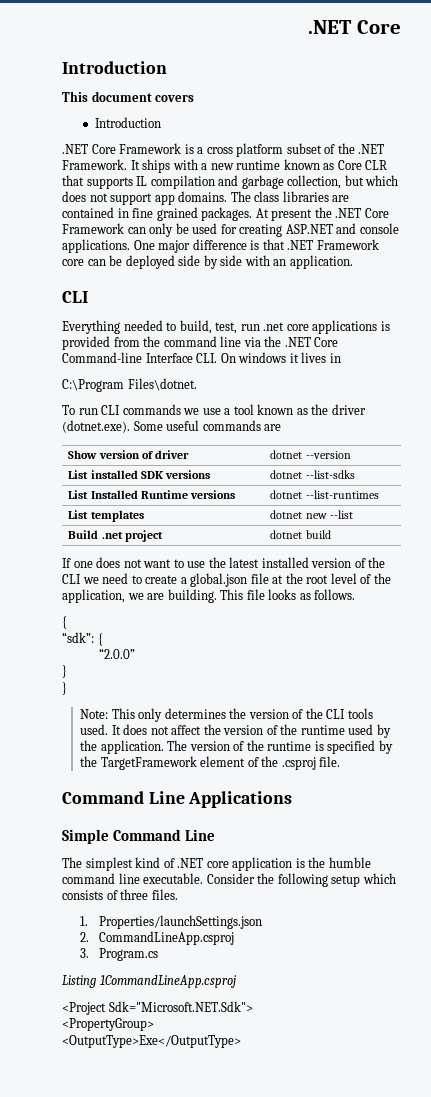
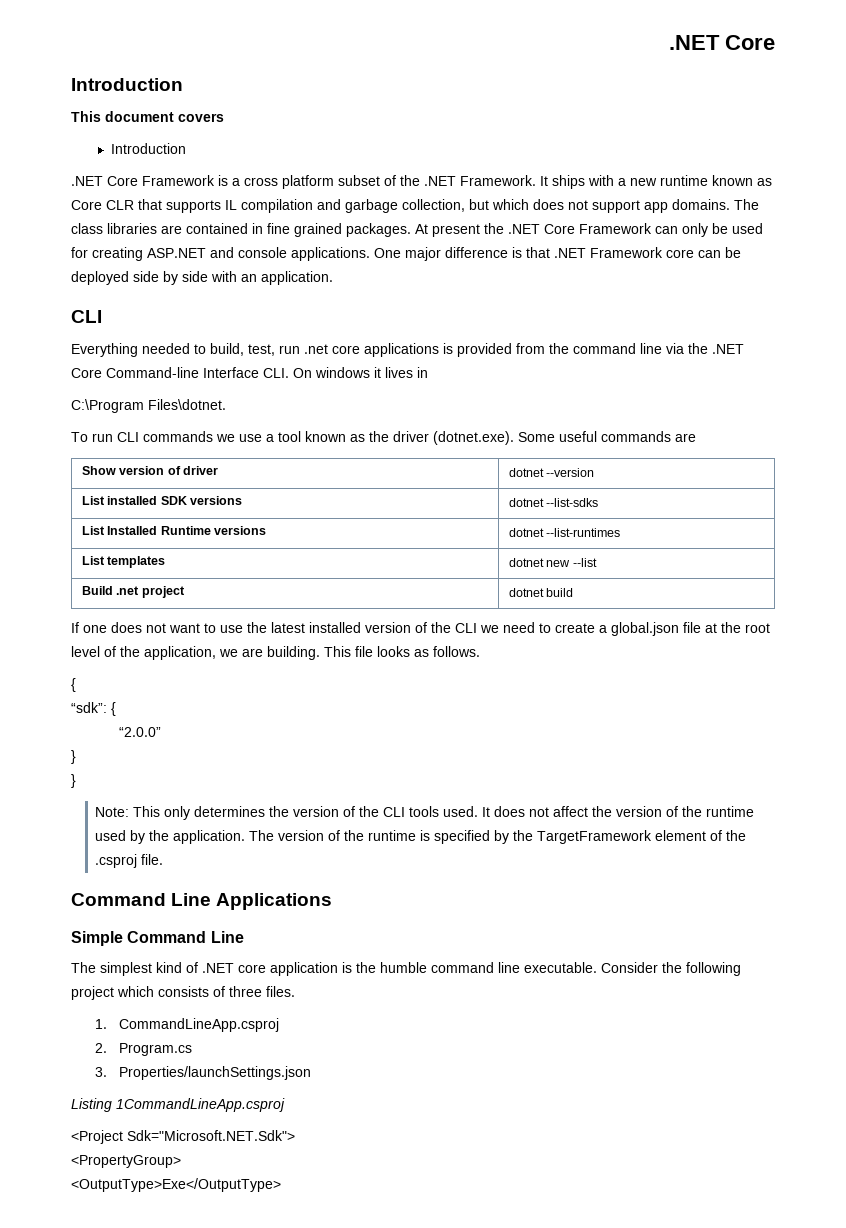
- Consider the following setup which consists of three files.
+ Consider the following project which consists of three files.
- 1. Properties/launchSettings.json
- 2. CommandLineApp.csproj
+ 1. CommandLineApp.csproj
- 3. Program.cs
+ 2. Program.cs
+ 3. Properties/launchSettings.json

